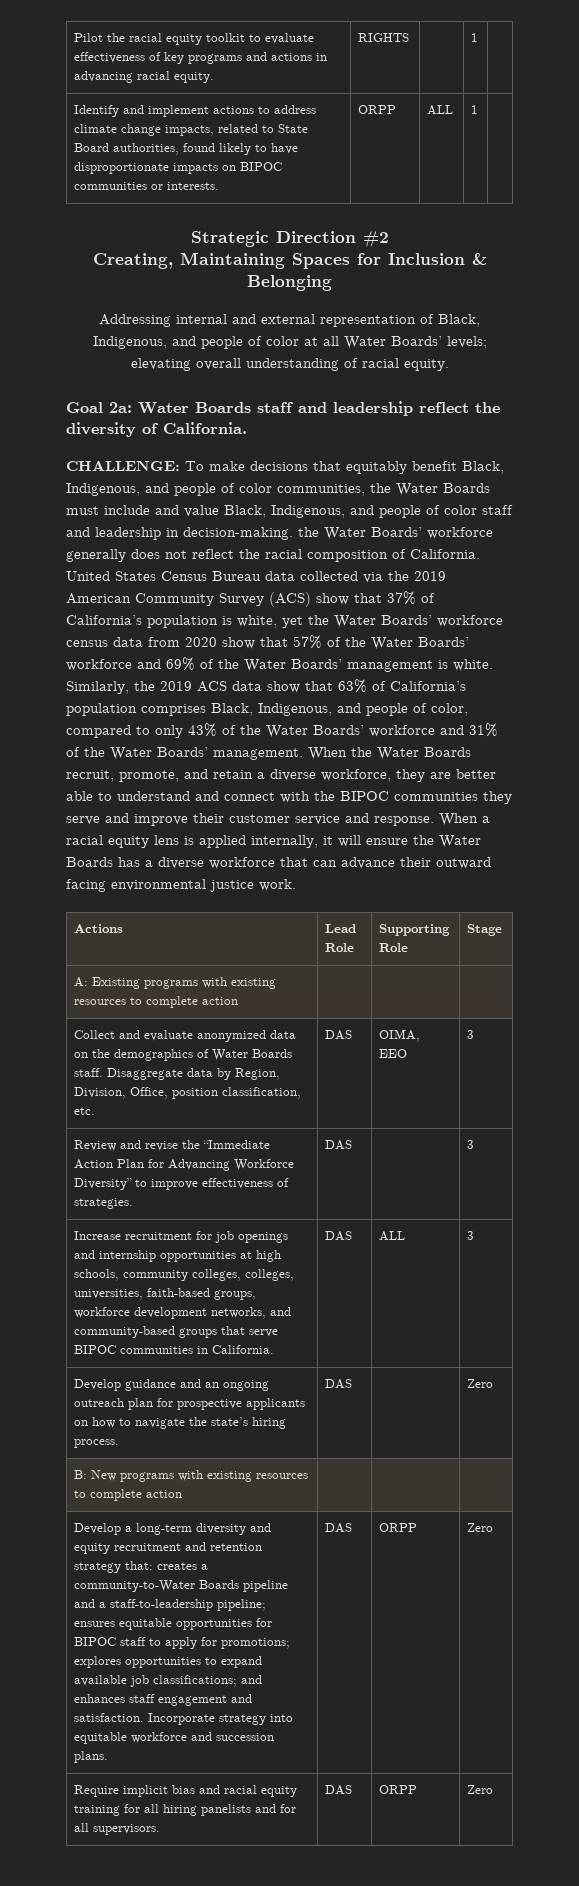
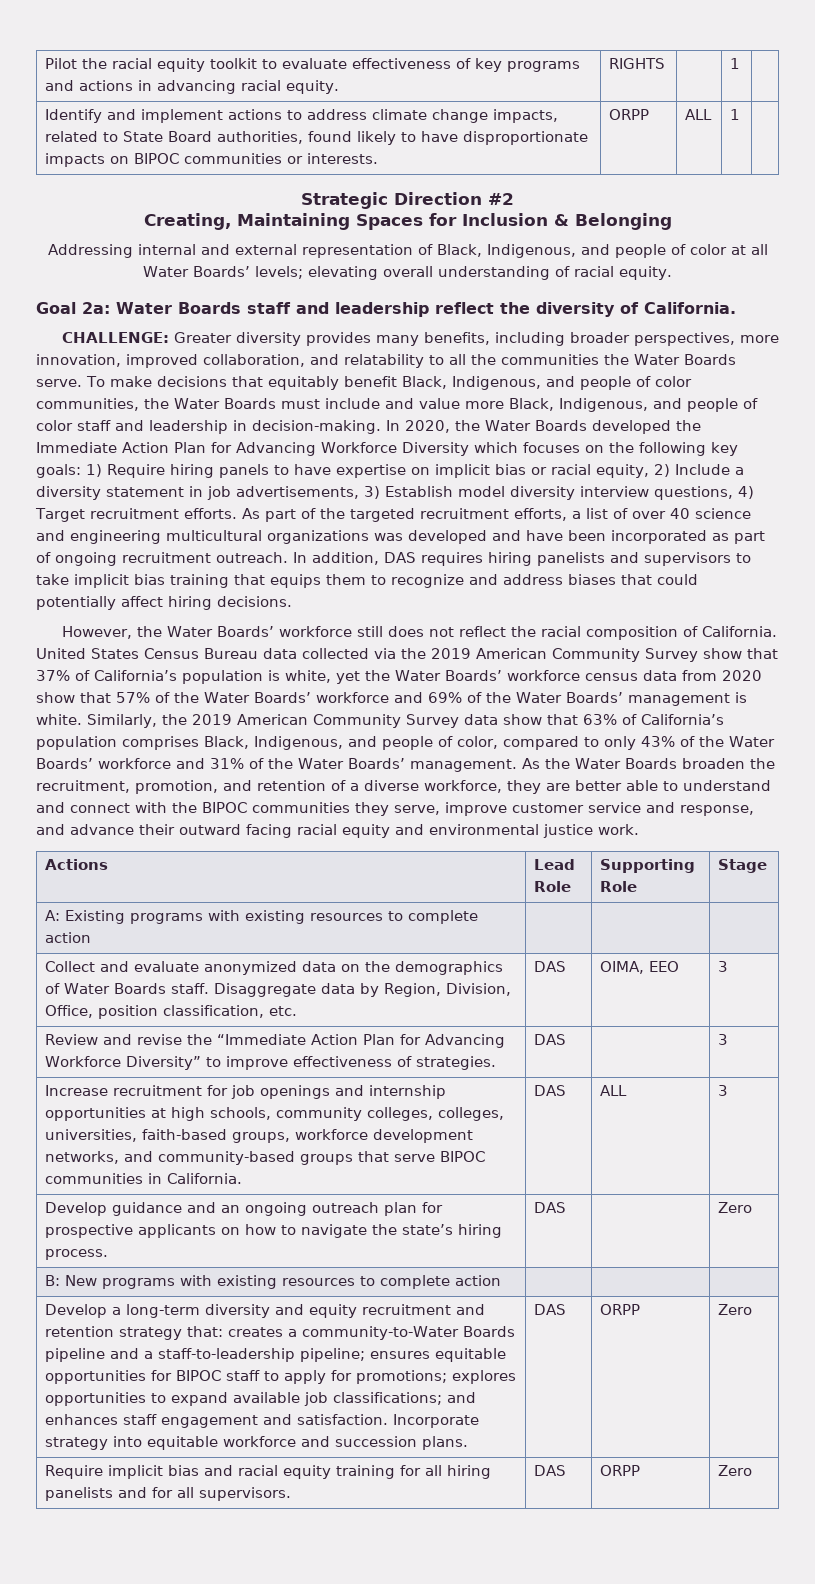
- CHALLENGE: To make decisions that equitably benefit Black, Indigenous, and people of color communities, the Water Boards must include and value Black, Indigenous, and people of color staff and leadership in decision-making. the Water Boards’ workforce generally does not reflect the racial composition of California.
+ CHALLENGE: Greater diversity provides many benefits, including broader perspectives, more innovation, improved collaboration, and relatability to all the communities the Water Boards serve. To make decisions that equitably benefit Black, Indigenous, and people of color communities, the Water Boards must include and value more Black, Indigenous, and people of color staff and leadership in decision-making. In 2020, the Water Boards developed the Immediate Action Plan for Advancing Workforce Diversity which focuses on the following key goals: 1) Require hiring panels to have expertise on implicit bias or racial equity, 2) Include a diversity statement in job advertisements, 3) Establish model diversity interview questions, 4) Target recruitment efforts. As part of the targeted recruitment efforts, a list of over 40 science and engineering multicultural organizations was developed and have been incorporated as part of ongoing recruitment outreach. In addition, DAS requires hiring panelists and supervisors to take implicit bias training that equips them to recognize and address biases that could potentially affect hiring decisions.
+ However, the Water Boards’ workforce still does not reflect the racial composition of California.
- United States Census Bureau data collected via the 2019 American Community Survey (ACS) show that 37% of California’s population is white, yet the Water Boards’ workforce census data from 2020 show that 57% of the Water Boards’ workforce and 69% of the Water Boards’ management is white.
+ United States Census Bureau data collected via the 2019 American Community Survey show that 37% of California’s population is white, yet the Water Boards’ workforce census data from 2020 show that 57% of the Water Boards’ workforce and 69% of the Water Boards’ management is white.
- Similarly, the 2019 ACS data show that 63% of California’s population comprises Black, Indigenous, and people of color, compared to only 43% of the Water Boards’ workforce and 31% of the Water Boards’ management.
+ Similarly, the 2019 American Community Survey data show that 63% of California’s population comprises Black, Indigenous, and people of color, compared to only 43% of the Water Boards’ workforce and 31% of the Water Boards’ management.
- When the Water Boards recruit, promote, and retain a diverse workforce, they are better able to understand and connect with the BIPOC communities they serve and improve their customer service and response. When a racial equity lens is applied internally, it will ensure the Water Boards has a diverse workforce that can advance their outward facing environmental justice work.
+ As the Water Boards broaden the recruitment, promotion, and retention of a diverse workforce, they are better able to understand and connect with the BIPOC communities they serve, improve customer service and response, and advance their outward facing racial equity and environmental justice work.

